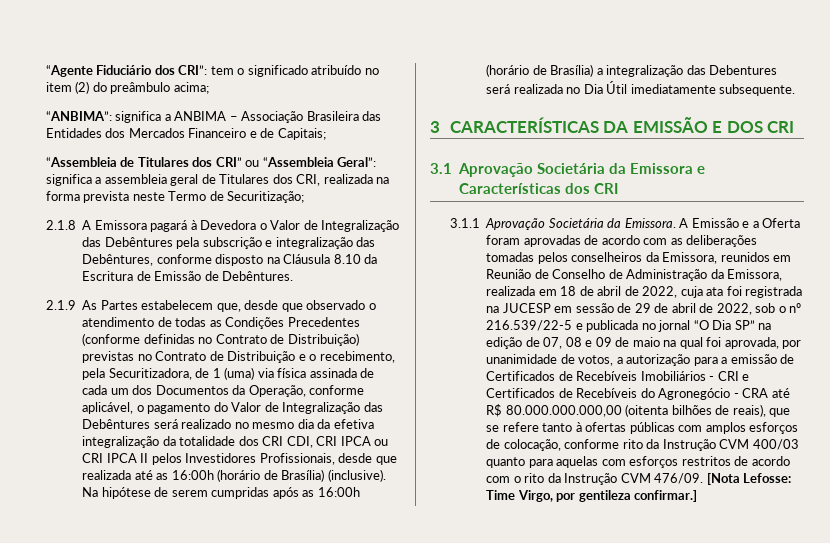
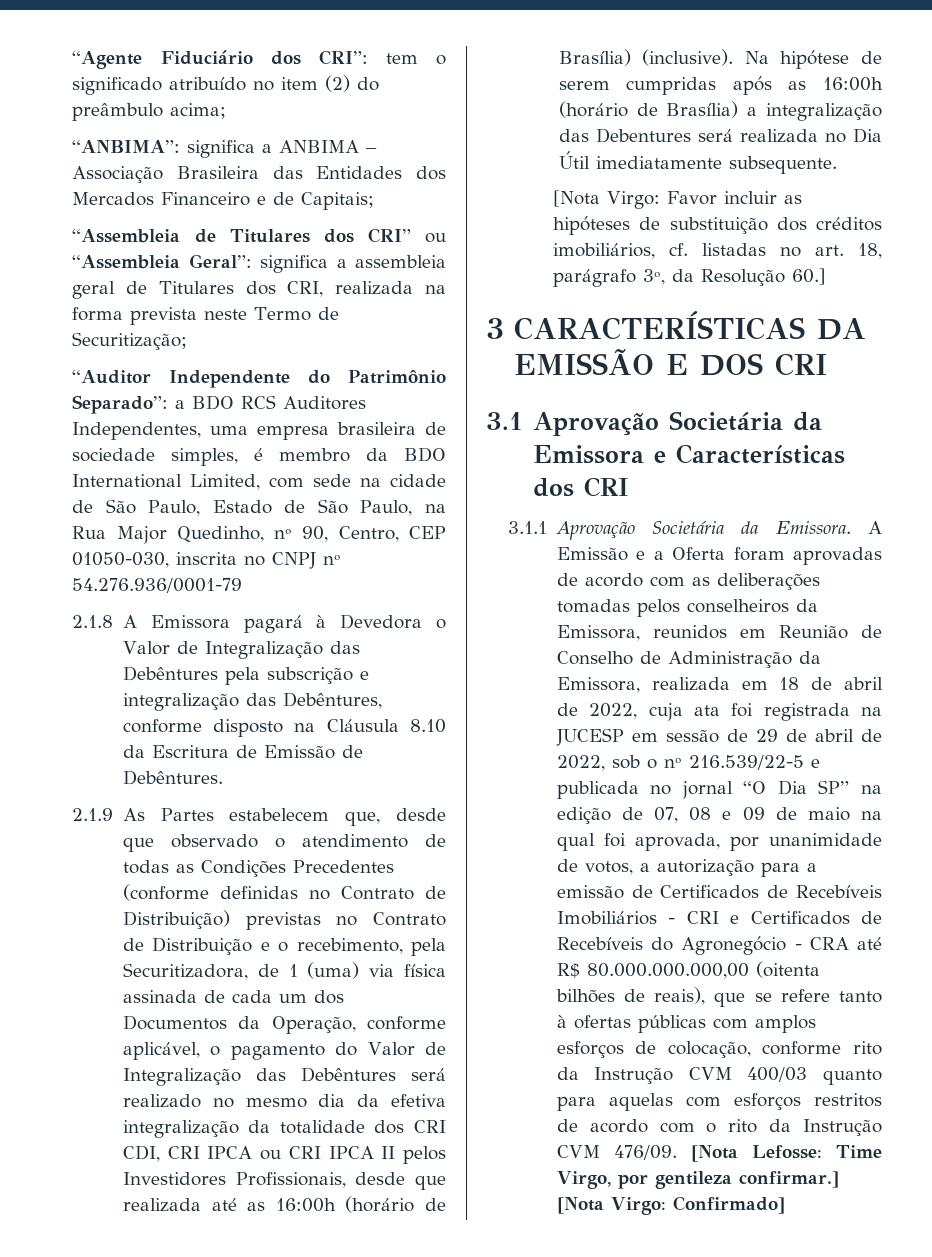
+ “Auditor Independente do Patrimônio Separado”: a BDO RCS Auditores Independentes, uma empresa brasileira de sociedade simples, é membro da BDO International Limited, com sede na cidade de São Paulo, Estado de São Paulo, na Rua Major Quedinho, nº 90, Centro, CEP 01050-030, inscrita no CNPJ nº 54.276.936/0001-79
+ [Nota Virgo: Favor incluir as hipóteses de substituição dos créditos imobiliários, cf. listadas no art. 18, parágrafo 3º, da Resolução 60.]
+ [Nota Virgo: Confirmado]

